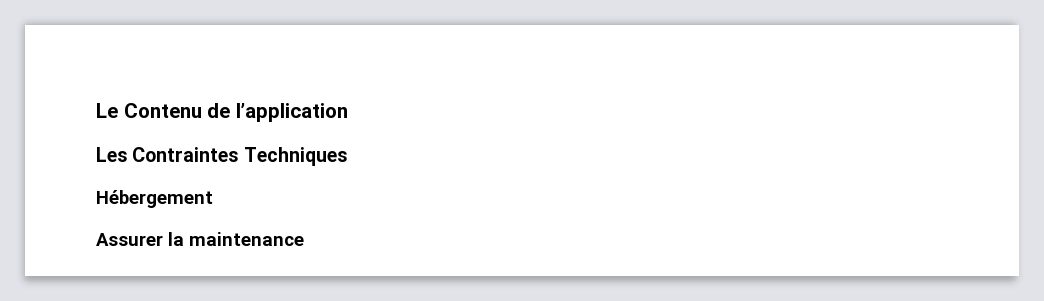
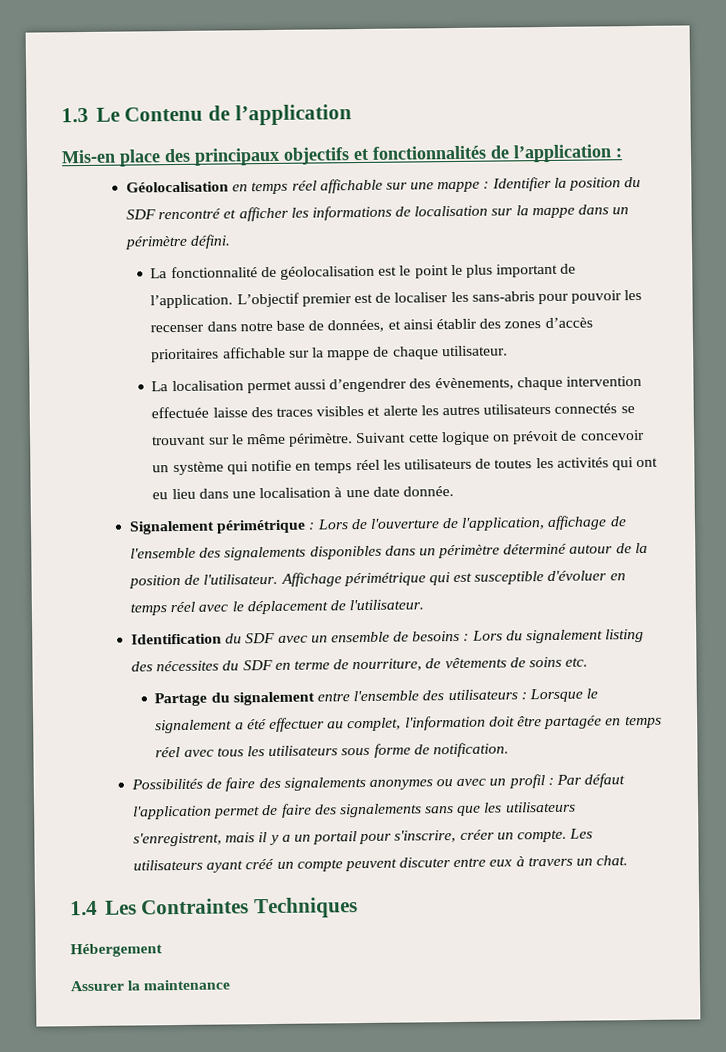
- Le Contenu de l’application
+ 1.3 Le Contenu de l’application
- Les Contraintes Techniques
+ Mis-en place des principaux objectifs et fonctionnalités de l’application :
+ Géolocalisation en temps réel affichable sur une mappe : Identifier la position du SDF rencontré et afficher les informations de localisation sur la mappe dans un périmètre défini.
+ La fonctionnalité de géolocalisation est le point le plus important de l’application. L’objectif premier est de localiser les sans-abris pour pouvoir les recenser dans notre base de données, et ainsi établir des zones d’accès prioritaires affichable sur la mappe de chaque utilisateur.
+ La localisation permet aussi d’engendrer des évènements, chaque intervention effectuée laisse des traces visibles et alerte les autres utilisateurs connectés se trouvant sur le même périmètre. Suivant cette logique on prévoit de concevoir un système qui notifie en temps réel les utilisateurs de toutes les activités qui ont eu lieu dans une localisation à une date donnée.
+ Signalement périmétrique : Lors de l'ouverture de l'application, affichage de l'ensemble des signalements disponibles dans un périmètre déterminé autour de la position de l'utilisateur. Affichage périmétrique qui est susceptible d'évoluer en temps réel avec le déplacement de l'utilisateur.
+ Identification du SDF avec un ensemble de besoins : Lors du signalement listing des nécessites du SDF en terme de nourriture, de vêtements de soins etc.
+ Partage du signalement entre l'ensemble des utilisateurs : Lorsque le signalement a été effectuer au complet, l'information doit être partagée en temps réel avec tous les utilisateurs sous forme de notification.
+ Possibilités de faire des signalements anonymes ou avec un profil : Par défaut l'application permet de faire des signalements sans que les utilisateurs s'enregistrent, mais il y a un portail pour s'inscrire, créer un compte. Les utilisateurs ayant créé un compte peuvent discuter entre eux à travers un chat.
+ 1.4 Les Contraintes Techniques

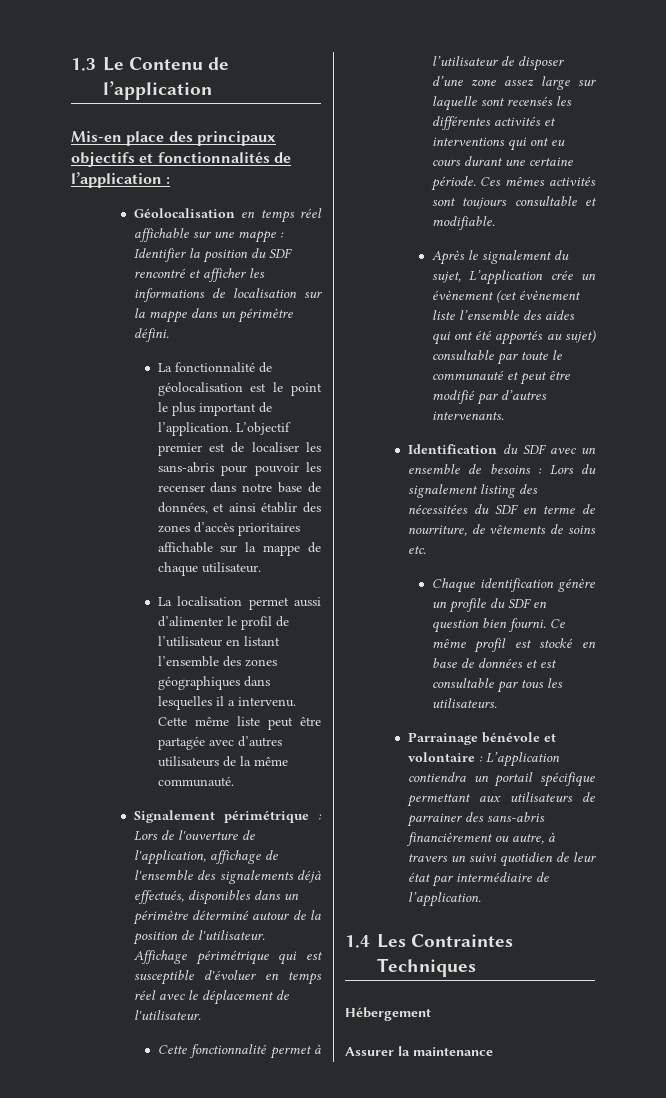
- La localisation permet aussi d’engendrer des évènements, chaque intervention effectuée laisse des traces visibles et alerte les autres utilisateurs connectés se trouvant sur le même périmètre. Suivant cette logique on prévoit de concevoir un système qui notifie en temps réel les utilisateurs de toutes les activités qui ont eu lieu dans une localisation à une date donnée.
+ La localisation permet aussi d’alimenter le profil de l’utilisateur en listant l’ensemble des zones géographiques dans lesquelles il a intervenu. Cette même liste peut être partagée avec d’autres utilisateurs de la même communauté.
- Signalement périmétrique : Lors de l'ouverture de l'application, affichage de l'ensemble des signalements disponibles dans un périmètre déterminé autour de la position de l'utilisateur.
+ Signalement périmétrique : Lors de l'ouverture de l'application, affichage de l'ensemble des signalements déjà effectués, disponibles dans un périmètre déterminé autour de la position de l'utilisateur.
+ Cette fonctionnalité permet à l’utilisateur de disposer d’une zone assez large sur laquelle sont recensés les différentes activités et interventions qui ont eu cours durant une certaine période. Ces mêmes activités sont toujours consultable et modifiable.
+ Après le signalement du sujet, L’application crée un évènement (cet évènement liste l’ensemble des aides qui ont été apportés au sujet) consultable par toute le communauté et peut être modifié par d’autres intervenants.
- Identification du SDF avec un ensemble de besoins : Lors du signalement listing des nécessites du SDF en terme de nourriture, de vêtements de soins etc.
+ Identification du SDF avec un ensemble de besoins : Lors du signalement listing des nécessitées du SDF en terme de nourriture, de vêtements de soins etc.
- Partage du signalement entre l'ensemble des utilisateurs : Lorsque le signalement a été effectuer au complet, l'information doit être partagée en temps réel avec tous les utilisateurs sous forme de notification.
- Possibilités de faire des signalements anonymes ou avec un profil : Par défaut l'application permet de faire des signalements sans que les utilisateurs s'enregistrent, mais il y a un portail pour s'inscrire, créer un compte. Les utilisateurs ayant créé un compte peuvent discuter entre eux à travers un chat.
+ Chaque identification génère un profile du SDF en question bien fourni. Ce même profil est stocké en base de données et est consultable par tous les utilisateurs.
+ Parrainage bénévole et volontaire : L’application contiendra un portail spécifique permettant aux utilisateurs de parrainer des sans-abris financièrement ou autre, à travers un suivi quotidien de leur état par intermédiaire de l’application.

